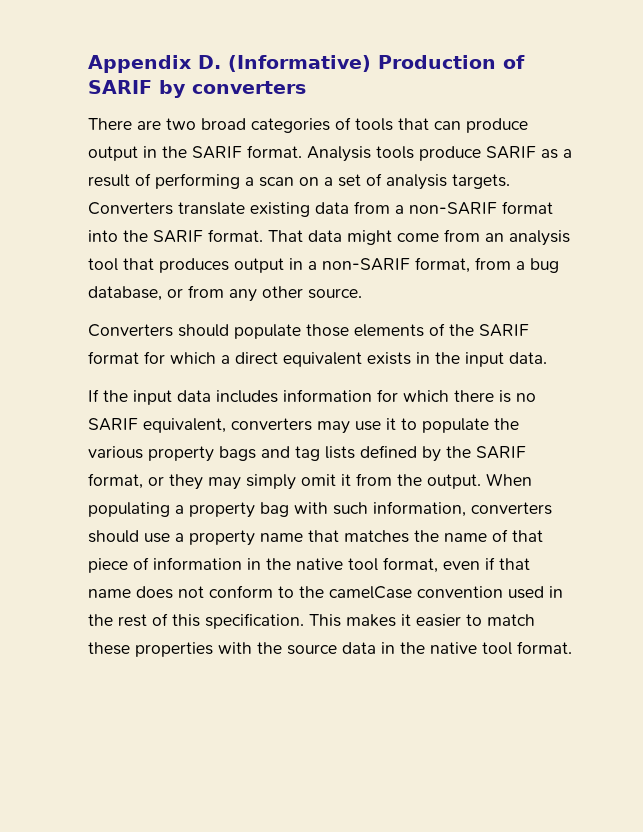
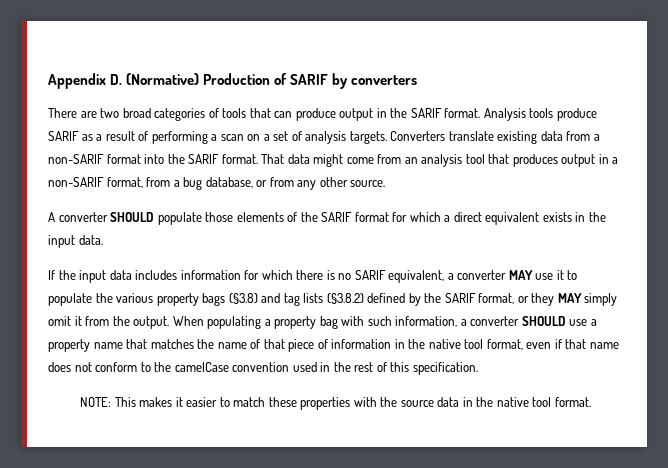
- Appendix D. (Informative) Production of SARIF by converters
+ Appendix D. (Normative) Production of SARIF by converters
- Converters should populate those elements of the SARIF format for which a direct equivalent exists in the input data.
+ A converter SHOULD populate those elements of the SARIF format for which a direct equivalent exists in the input data.
- If the input data includes information for which there is no SARIF equivalent, converters may use it to populate the various property bags and tag lists defined by the SARIF format, or they may simply omit it from the output.
+ If the input data includes information for which there is no SARIF equivalent, a converter MAY use it to populate the various property bags (§3.8) and tag lists (§3.8.2) defined by the SARIF format, or they MAY simply omit it from the output.
- When populating a property bag with such information, converters should use a property name that matches the name of that piece of information in the native tool format, even if that name does not conform to the camelCase convention used in the rest of this specification.
+ When populating a property bag with such information, a converter SHOULD use a property name that matches the name of that piece of information in the native tool format, even if that name does not conform to the camelCase convention used in the rest of this specification.
+ NOTE:

